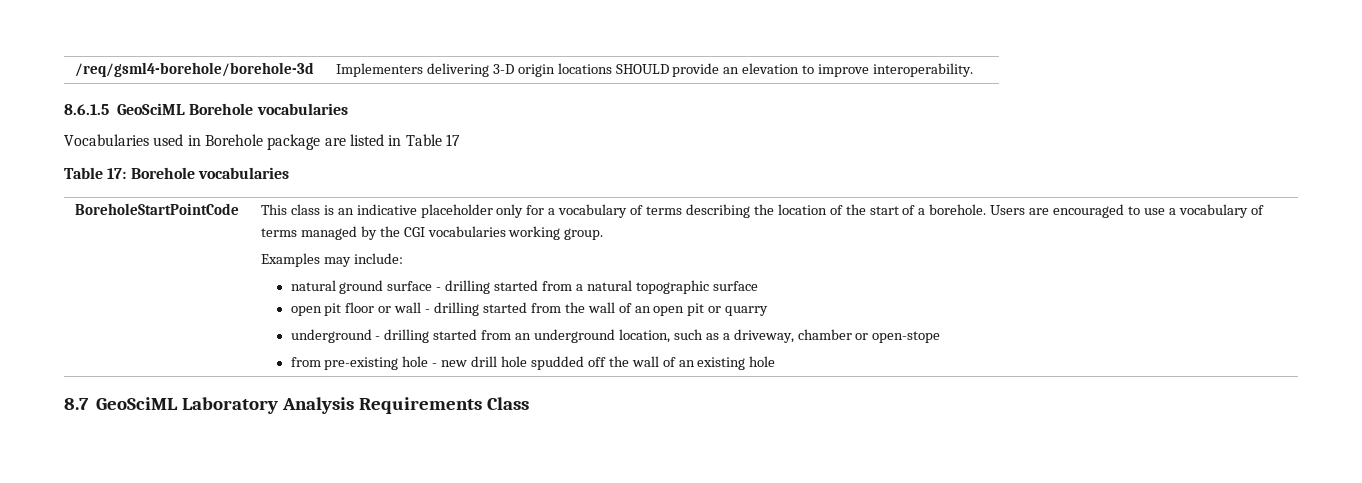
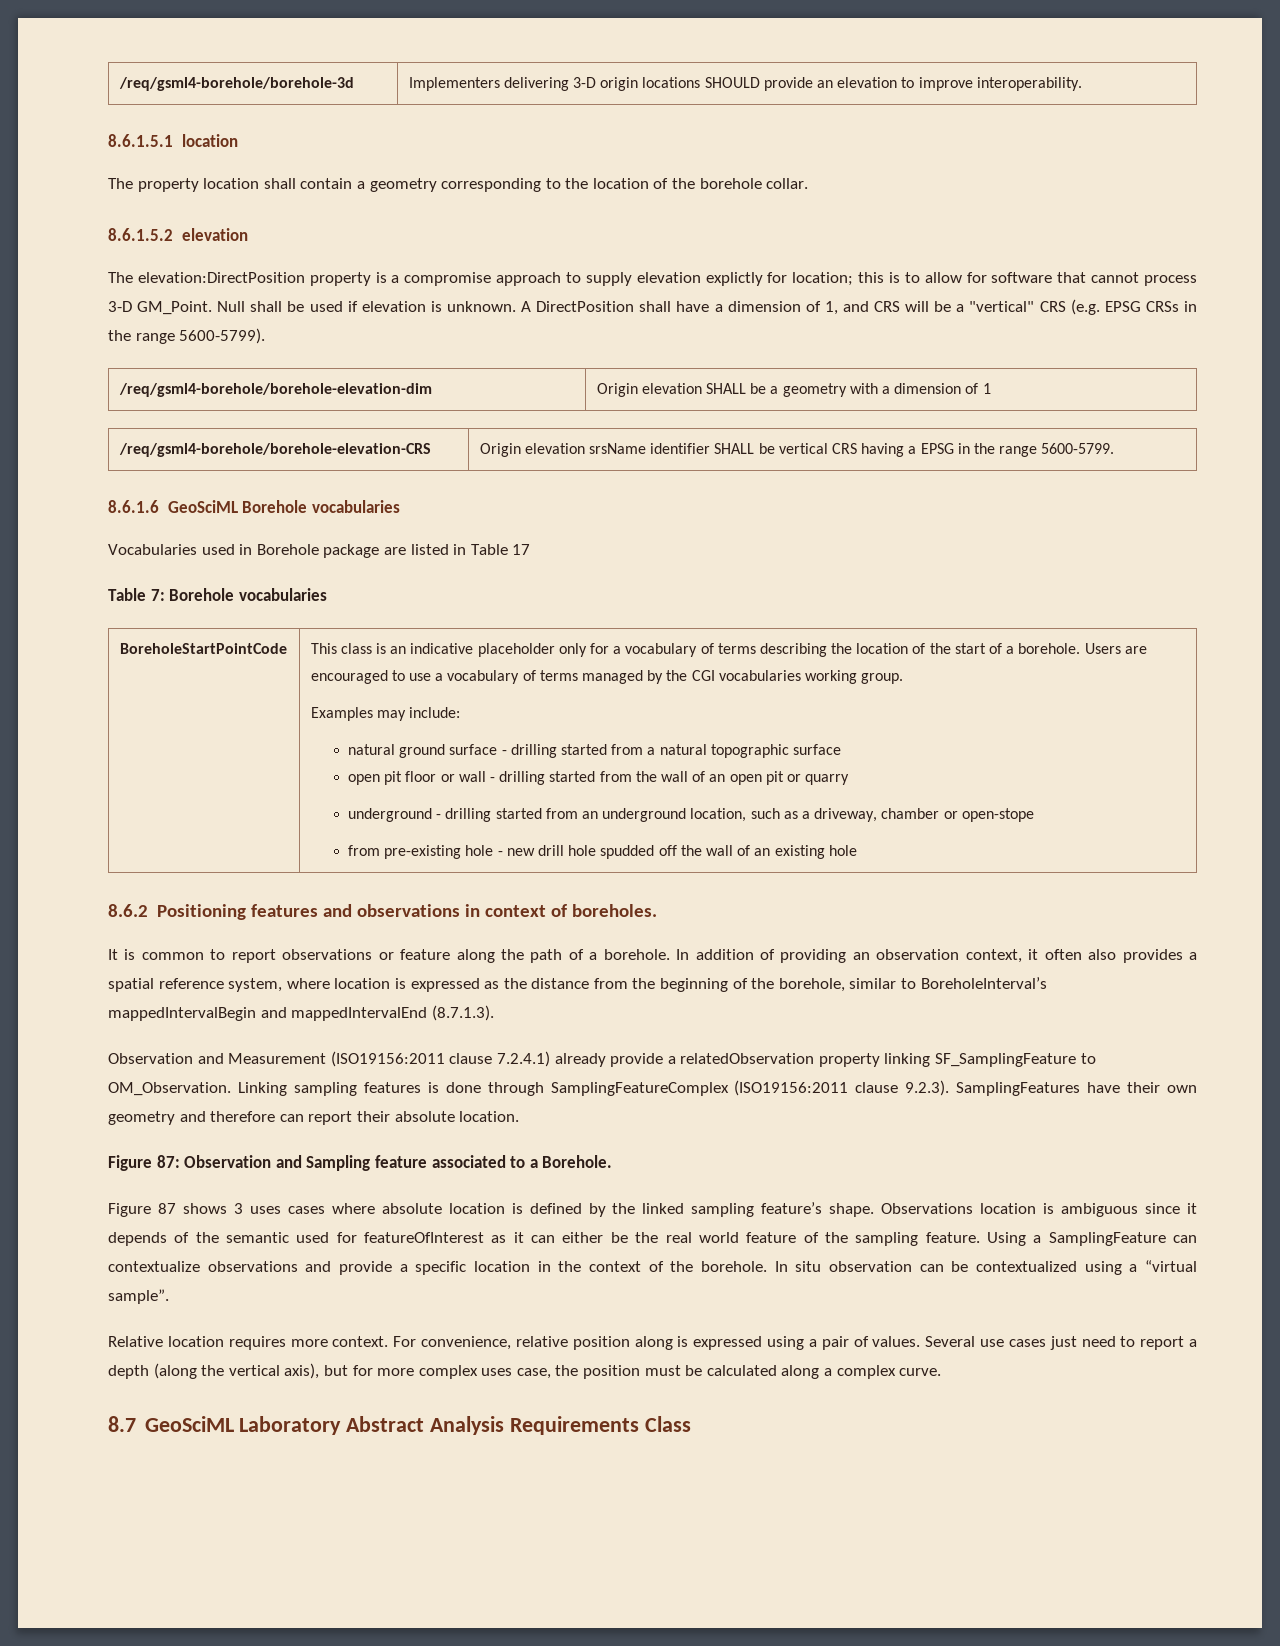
- 8.6.1.5 GeoSciML Borehole vocabularies
+ 8.6.1.5.1 location
+ The property location shall contain a geometry corresponding to the location of the borehole collar.
+ 8.6.1.5.2 elevation
+ The elevation:DirectPosition property is a compromise approach to supply elevation explictly for location; this is to allow for software that cannot process 3-D GM_Point. Null shall be used if elevation is unknown. A DirectPosition shall have a dimension of 1, and CRS will be a "vertical" CRS (e.g. EPSG CRSs in the range 5600-5799).
+ /req/gsml4-borehole/borehole-elevation-dim | Origin elevation SHALL be a geometry with a dimension of 1
+ /req/gsml4-borehole/borehole-elevation-CRS | Origin elevation srsName identifier SHALL be vertical CRS having a EPSG in the range 5600-5799.
+ 8.6.1.6 GeoSciML Borehole vocabularies
- Table 17: Borehole vocabularies
+ Table 7: Borehole vocabularies
+ 8.6.2 Positioning features and observations in context of boreholes.
+ It is common to report observations or feature along the path of a borehole. In addition of providing an observation context, it often also provides a spatial reference system, where location is expressed as the distance from the beginning of the borehole, similar to BoreholeInterval’s mappedIntervalBegin and mappedIntervalEnd (8.7.1.3).
+ Observation and Measurement (ISO19156:2011 clause 7.2.4.1) already provide a relatedObservation property linking SF_SamplingFeature to OM_Observation. Linking sampling features is done through SamplingFeatureComplex (ISO19156:2011 clause 9.2.3). SamplingFeatures have their own geometry and therefore can report their absolute location.
+ Figure 87: Observation and Sampling feature associated to a Borehole.
+ Figure 87 shows 3 uses cases where absolute location is defined by the linked sampling feature’s shape. Observations location is ambiguous since it depends of the semantic used for featureOfInterest as it can either be the real world feature of the sampling feature. Using a SamplingFeature can contextualize observations and provide a specific location in the context of the borehole. In situ observation can be contextualized using a “virtual sample”.
+ Relative location requires more context. For convenience, relative position along is expressed using a pair of values. Several use cases just need to report a depth (along the vertical axis), but for more complex uses case, the position must be calculated along a complex curve.
- 8.7 GeoSciML Laboratory Analysis Requirements Class
+ 8.7 GeoSciML Laboratory Abstract Analysis Requirements Class

